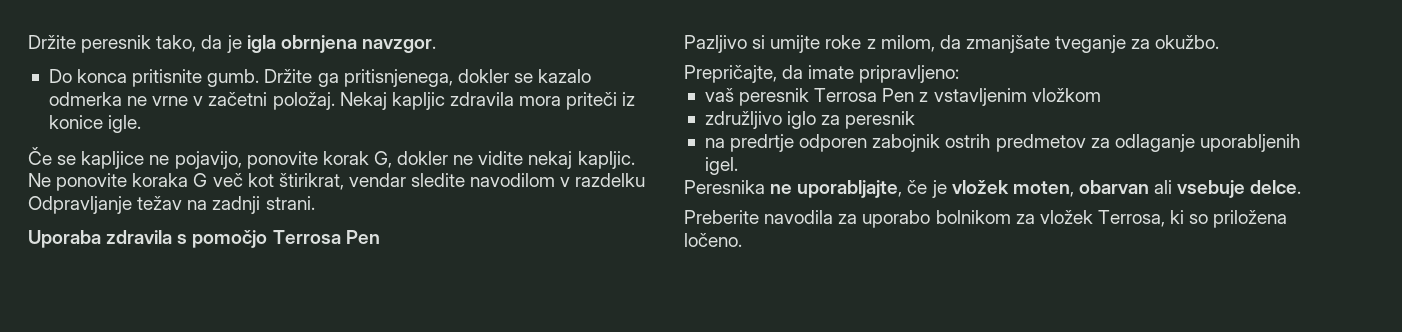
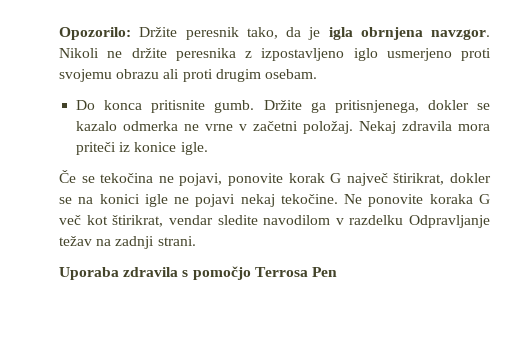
- Držite peresnik tako, da je igla obrnjena navzgor.
+ Opozorilo: Držite peresnik tako, da je igla obrnjena navzgor. Nikoli ne držite peresnika z izpostavljeno iglo usmerjeno proti svojemu obrazu ali proti drugim osebam.
- Nekaj kapljic zdravila mora priteči iz konice igle.
+ Nekaj zdravila mora priteči iz konice igle.
- Če se kapljice ne pojavijo, ponovite korak G, dokler ne vidite nekaj kapljic.
+ Če se tekočina ne pojavi, ponovite korak G največ štirikrat, dokler se na konici igle ne pojavi nekaj tekočine.
- Pazljivo si umijte roke z milom, da zmanjšate tveganje za okužbo.
- Prepričajte, da imate pripravljeno:
- vaš peresnik Terrosa Pen z vstavljenim vložkom
- združljivo iglo za peresnik
- na predrtje odporen zabojnik ostrih predmetov za odlaganje uporabljenih igel.
- Peresnika ne uporabljajte, če je vložek moten, obarvan ali vsebuje delce.
- Preberite navodila za uporabo bolnikom za vložek Terrosa, ki so priložena ločeno.

